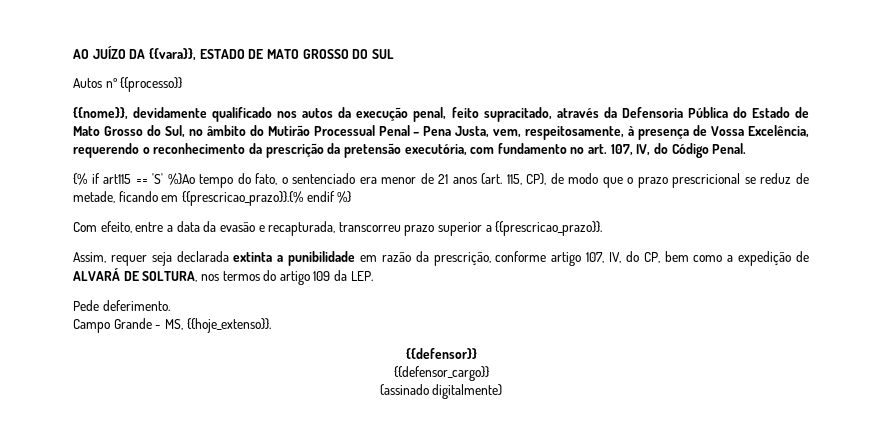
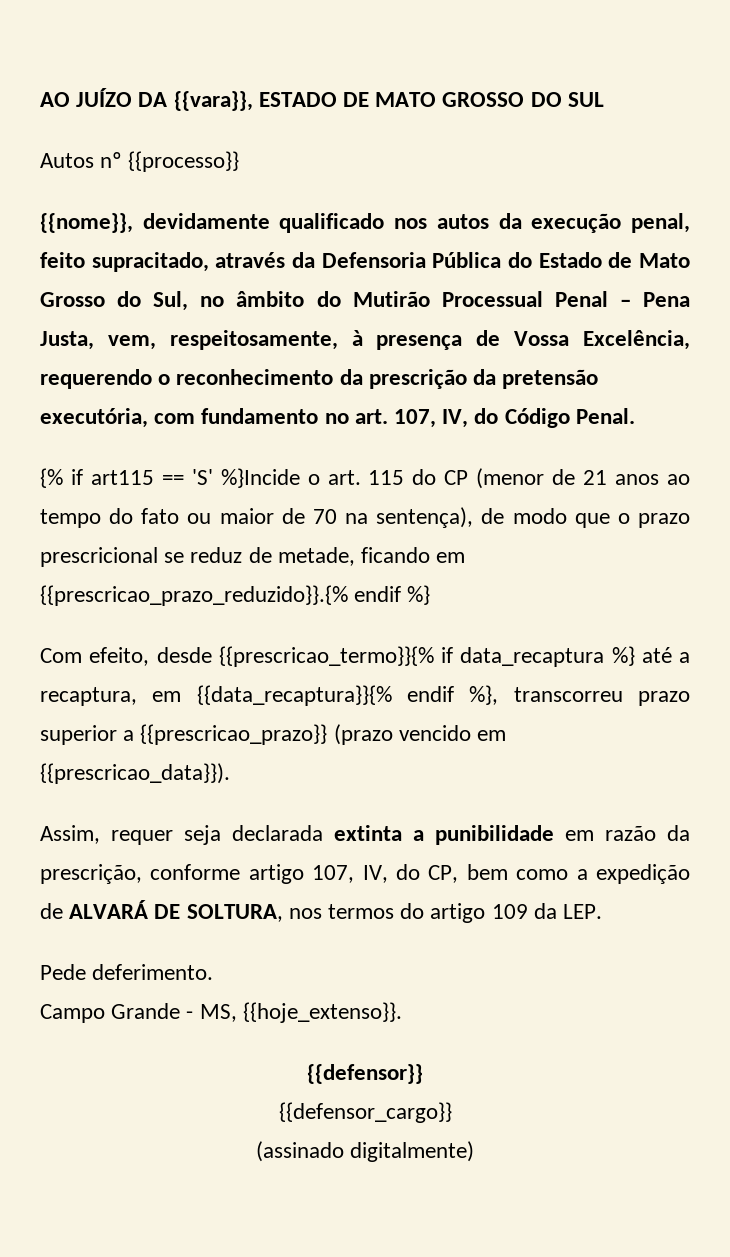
- {% if art115 == 'S' %}Ao tempo do fato, o sentenciado era menor de 21 anos (art. 115, CP), de modo que o prazo prescricional se reduz de metade, ficando em {{prescricao_prazo}}.{% endif %}
+ {% if art115 == 'S' %}Incide o art. 115 do CP (menor de 21 anos ao tempo do fato ou maior de 70 na sentença), de modo que o prazo prescricional se reduz de metade, ficando em {{prescricao_prazo_reduzido}}.{% endif %}
- Com efeito, entre a data da evasão e recapturada, transcorreu prazo superior a {{prescricao_prazo}}.
+ Com efeito, desde {{prescricao_termo}}{% if data_recaptura %} até a recaptura, em {{data_recaptura}}{% endif %}, transcorreu prazo superior a {{prescricao_prazo}} (prazo vencido em {{prescricao_data}}).

